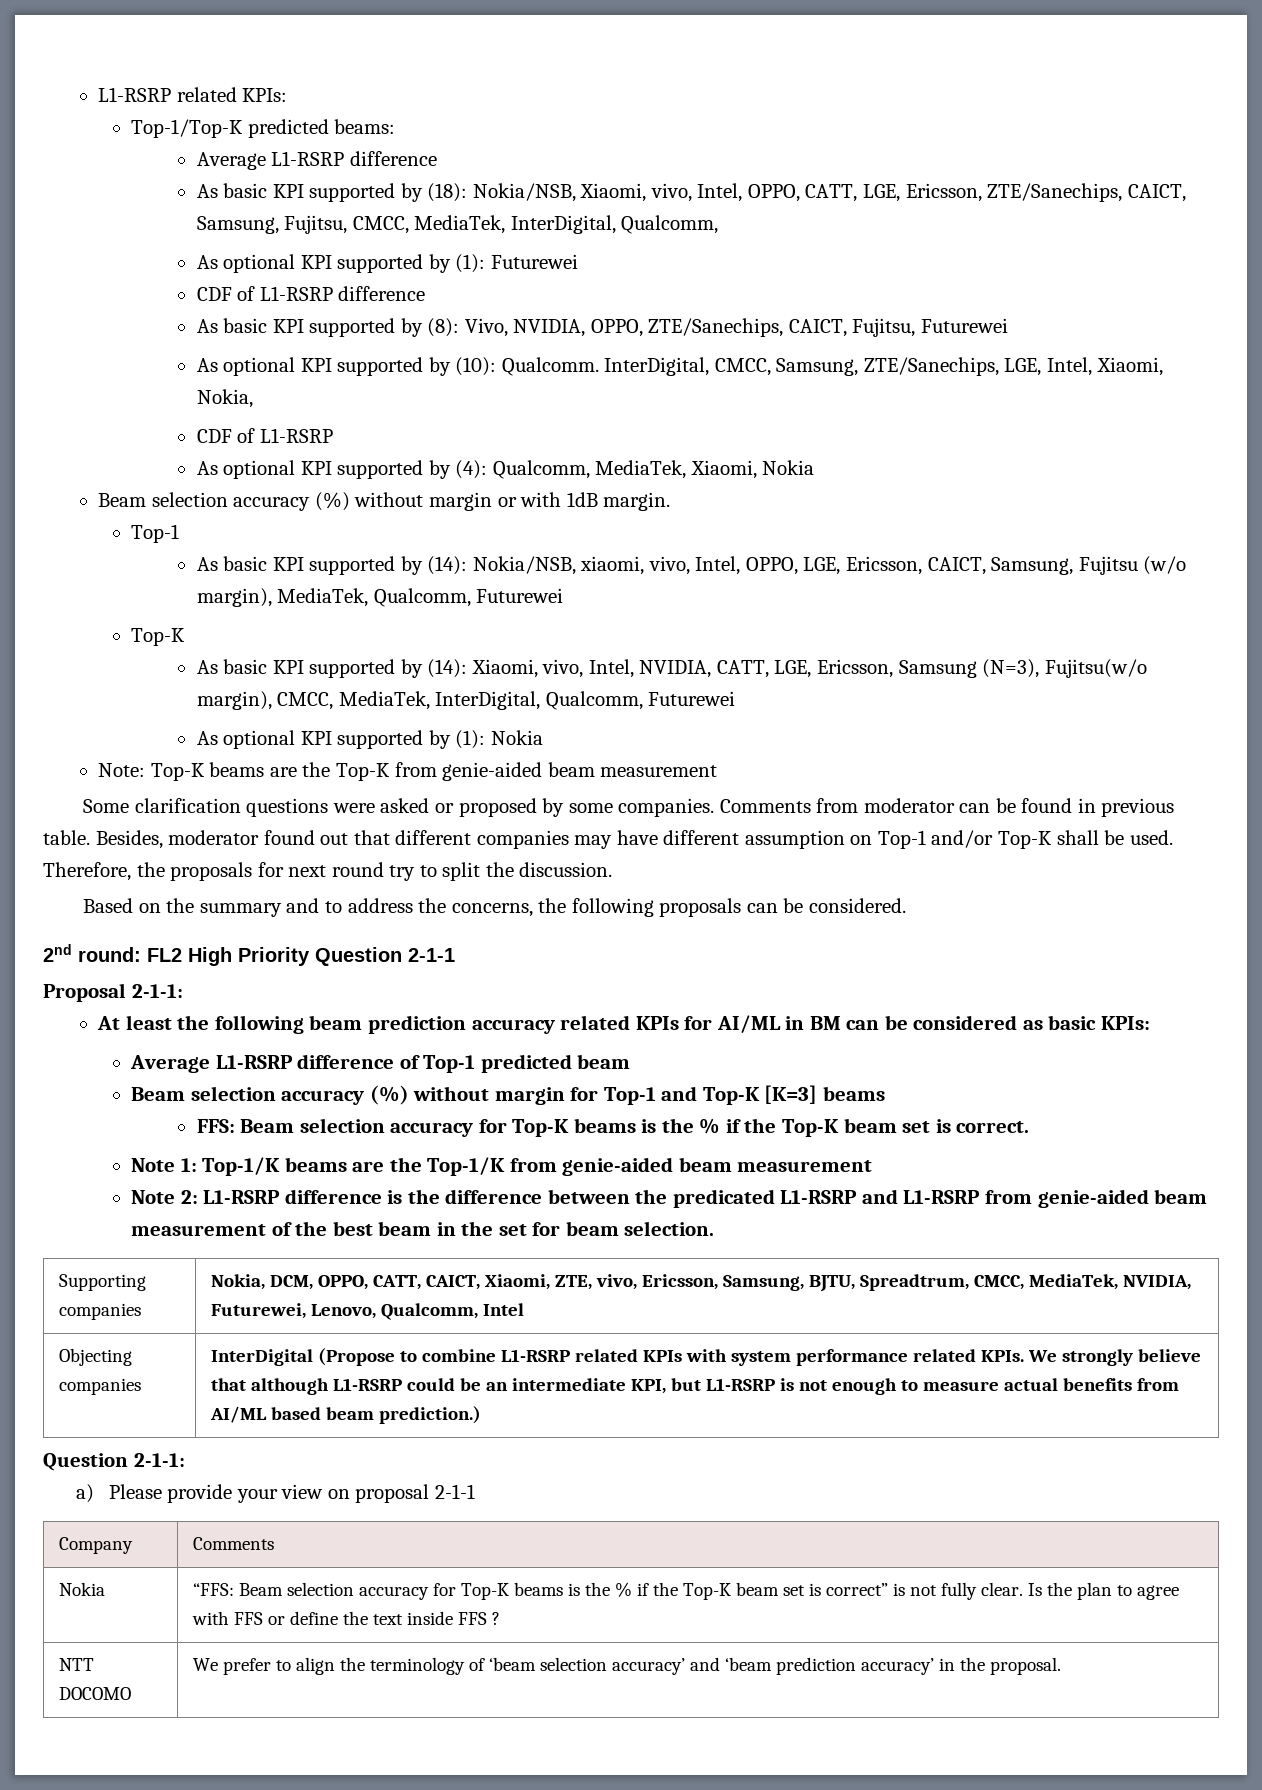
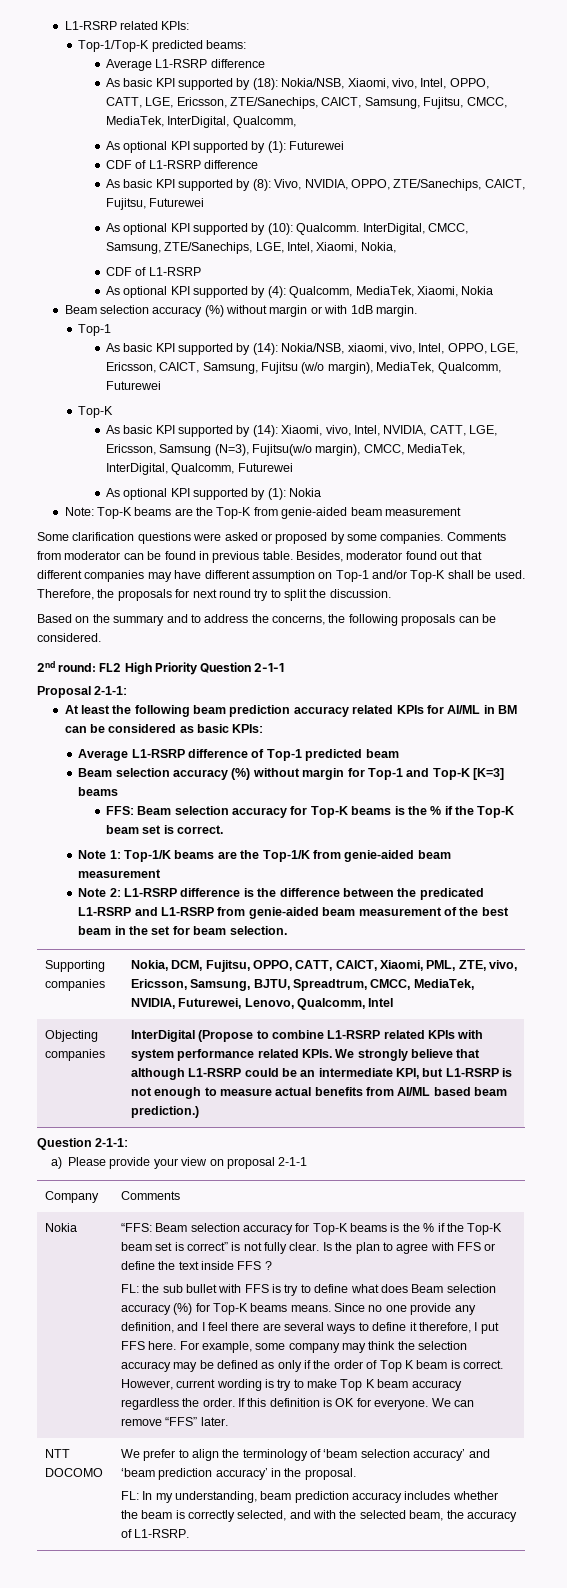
- Supporting companies | Nokia, DCM, OPPO, CATT, CAICT, Xiaomi, ZTE, vivo, Ericsson, Samsung, BJTU, Spreadtrum, CMCC, MediaTek, NVIDIA, Futurewei, Lenovo, Qualcomm, Intel
+ Supporting companies | Nokia, DCM, Fujitsu, OPPO, CATT, CAICT, Xiaomi, PML, ZTE, vivo, Ericsson, Samsung, BJTU, Spreadtrum, CMCC, MediaTek, NVIDIA, Futurewei, Lenovo, Qualcomm, Intel
+ FL: the sub bullet with FFS is try to define what does Beam selection accuracy (%) for Top-K beams means. Since no one provide any definition, and I feel there are several ways to define it therefore, I put FFS here. For example, some company may think the selection accuracy may be defined as only if the order of Top K beam is correct. However, current wording is try to make Top K beam accuracy regardless the order. If this definition is OK for everyone. We can remove “FFS” later.
+ FL: In my understanding, beam prediction accuracy includes whether the beam is correctly selected, and with the selected beam, the accuracy of L1-RSRP.

